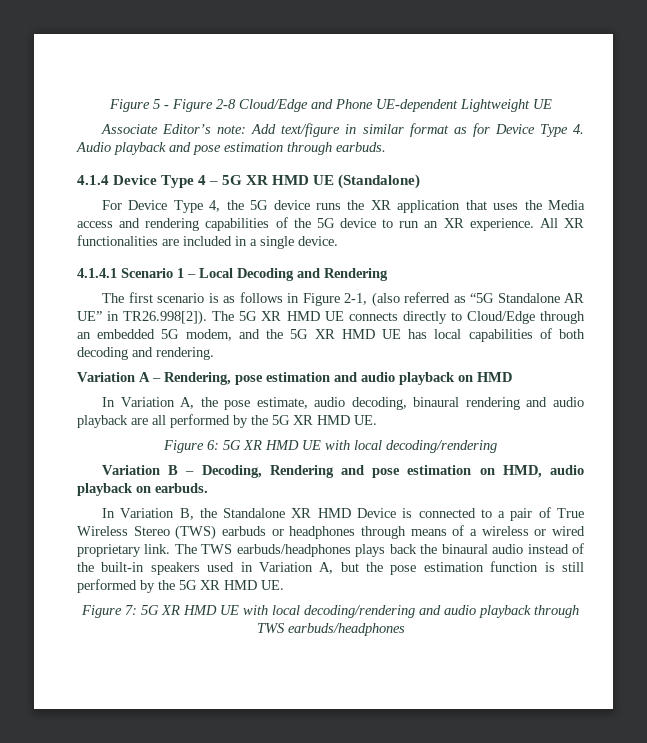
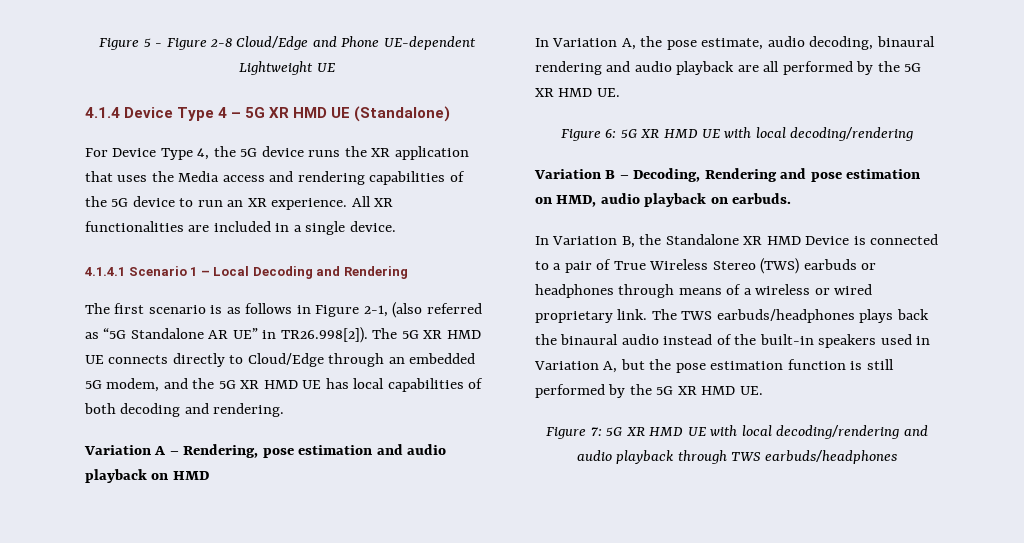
- Associate Editor’s note: Add text/figure in similar format as for Device Type 4. Audio playback and pose estimation through earbuds.

